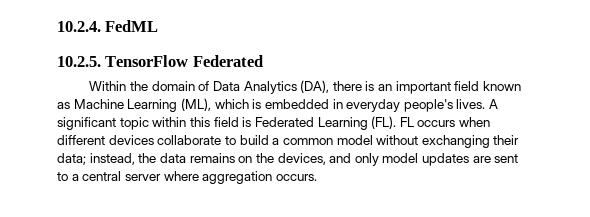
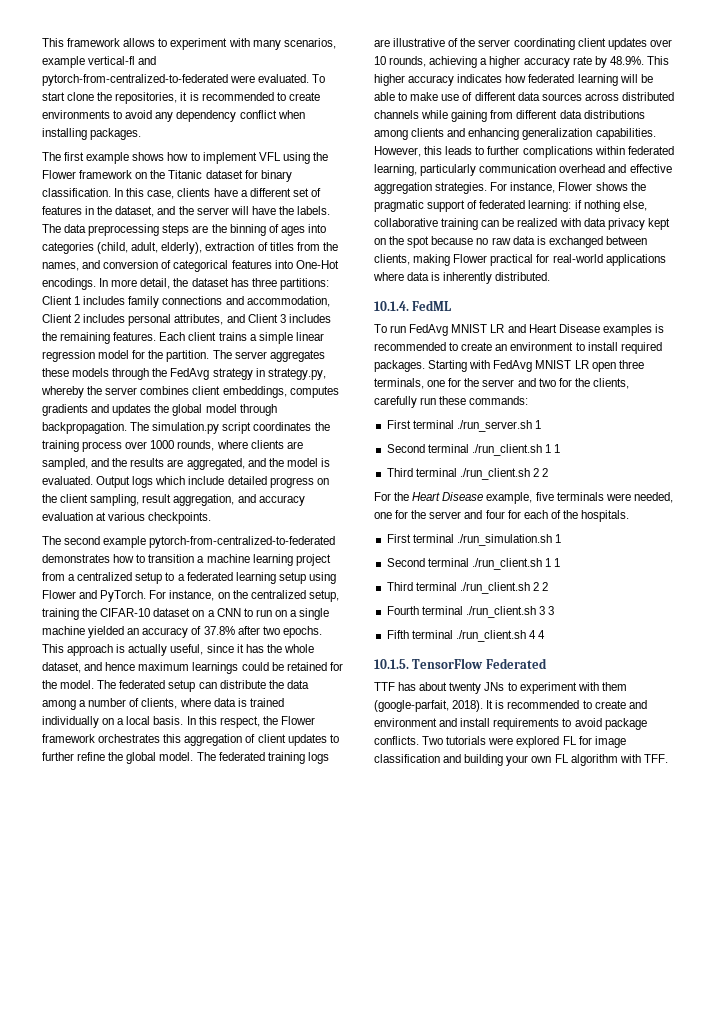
- 10.2.4. FedML
- 10.2.5. TensorFlow Federated
- Within the domain of Data Analytics (DA), there is an important field known as Machine Learning (ML), which is embedded in everyday people's lives. A significant topic within this field is Federated Learning (FL). FL occurs when different devices collaborate to build a common model without exchanging their data; instead, the data remains on the devices, and only model updates are sent to a central server where aggregation occurs.
+ This framework allows to experiment with many scenarios, example vertical-fl and pytorch-from-centralized-to-federated were evaluated. To start clone the repositories, it is recommended to create environments to avoid any dependency conflict when installing packages.
+ The first example shows how to implement VFL using the Flower framework on the Titanic dataset for binary classification. In this case, clients have a different set of features in the dataset, and the server will have the labels. The data preprocessing steps are the binning of ages into categories (child, adult, elderly), extraction of titles from the names, and conversion of categorical features into One-Hot encodings. In more detail, the dataset has three partitions: Client 1 includes family connections and accommodation, Client 2 includes personal attributes, and Client 3 includes the remaining features. Each client trains a simple linear regression model for the partition. The server aggregates these models through the FedAvg strategy in strategy.py, whereby the server combines client embeddings, computes gradients and updates the global model through backpropagation. The simulation.py script coordinates the training process over 1000 rounds, where clients are sampled, and the results are aggregated, and the model is evaluated. Output logs which include detailed progress on the client sampling, result aggregation, and accuracy evaluation at various checkpoints.
+ The second example pytorch-from-centralized-to-federated demonstrates how to transition a machine learning project from a centralized setup to a federated learning setup using Flower and PyTorch. For instance, on the centralized setup, training the CIFAR-10 dataset on a CNN to run on a single machine yielded an accuracy of 37.8% after two epochs. This approach is actually useful, since it has the whole dataset, and hence maximum learnings could be retained for the model. The federated setup can distribute the data among a number of clients, where data is trained individually on a local basis. In this respect, the Flower framework orchestrates this aggregation of client updates to further refine the global model. The federated training logs are illustrative of the server coordinating client updates over 10 rounds, achieving a higher accuracy rate by 48.9%. This higher accuracy indicates how federated learning will be able to make use of different data sources across distributed channels while gaining from different data distributions among clients and enhancing generalization capabilities. However, this leads to further complications within federated learning, particularly communication overhead and effective aggregation strategies. For instance, Flower shows the pragmatic support of federated learning: if nothing else, collaborative training can be realized with data privacy kept on the spot because no raw data is exchanged between clients, making Flower practical for real-world applications where data is inherently distributed.
+ 10.1.4. FedML
+ To run FedAvg MNIST LR and Heart Disease examples is recommended to create an environment to install required packages. Starting with FedAvg MNIST LR open three terminals, one for the server and two for the clients, carefully run these commands:
+ First terminal ./run_server.sh 1
+ Second terminal ./run_client.sh 1 1
+ Third terminal ./run_client.sh 2 2
+ For the Heart Disease example, five terminals were needed, one for the server and four for each of the hospitals.
+ First terminal ./run_simulation.sh 1
+ Second terminal ./run_client.sh 1 1
+ Third terminal ./run_client.sh 2 2
+ Fourth terminal ./run_client.sh 3 3
+ Fifth terminal ./run_client.sh 4 4
+ 10.1.5. TensorFlow Federated
+ TTF has about twenty JNs to experiment with them (google-parfait, 2018). It is recommended to create and environment and install requirements to avoid package conflicts. Two tutorials were explored FL for image classification and building your own FL algorithm with TFF.

